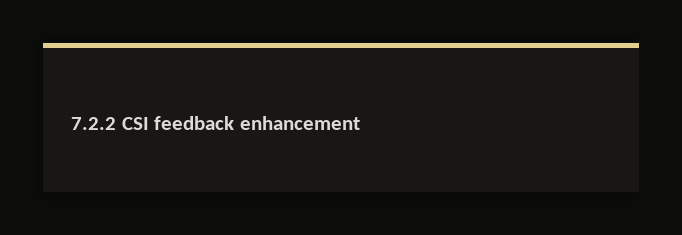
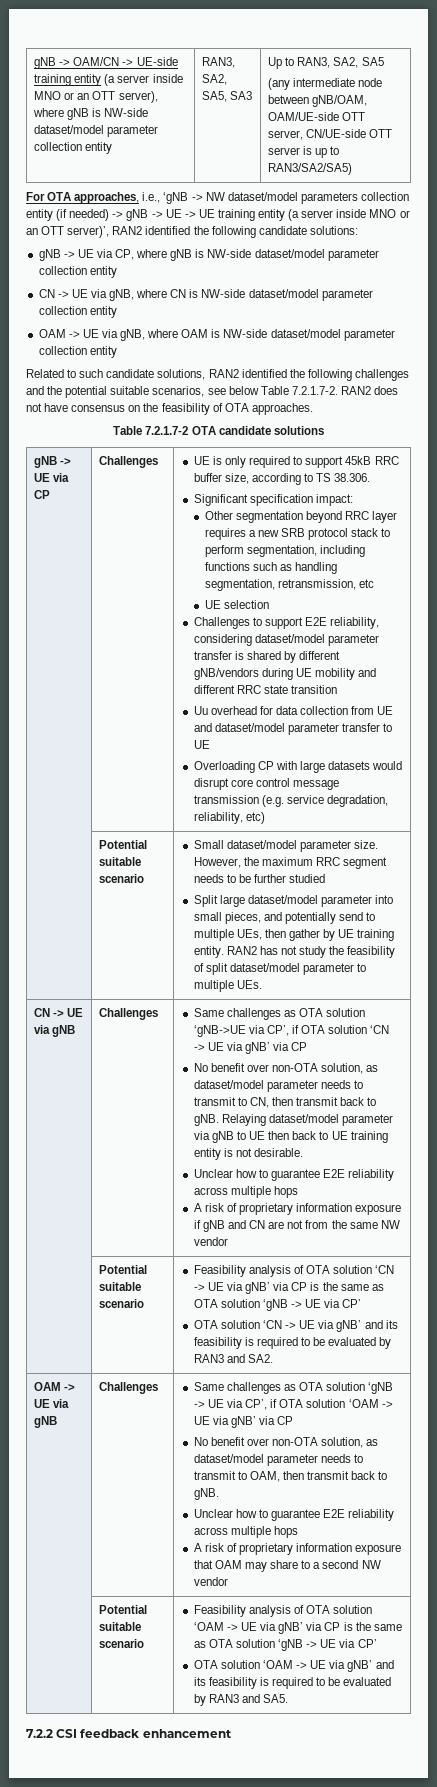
+ gNB -> OAM/CN -> UE-side training entity (a server inside MNO or an OTT server), where gNB is NW-side dataset/model parameter collection entity | RAN3, SA2, SA5, SA3 | Up to RAN3, SA2, SA5
+ (any intermediate node between gNB/OAM, OAM/UE-side OTT server, CN/UE-side OTT server is up to RAN3/SA2/SA5)
+ For OTA approaches, i.e., ‘gNB -> NW dataset/model parameters collection entity (if needed) -> gNB -> UE -> UE training entity (a server inside MNO or an OTT server)’, RAN2 identified the following candidate solutions:
+ gNB -> UE via CP, where gNB is NW-side dataset/model parameter collection entity
+ CN -> UE via gNB, where CN is NW-side dataset/model parameter collection entity
+ OAM -> UE via gNB, where OAM is NW-side dataset/model parameter collection entity
+ Related to such candidate solutions, RAN2 identified the following challenges and the potential suitable scenarios, see below Table 7.2.1.7-2. RAN2 does not have consensus on the feasibility of OTA approaches.
+ Table 7.2.1.7-2 OTA candidate solutions
+ gNB -> UE via CP | Challenges | UE is only required to support 45kB RRC buffer size, according to TS 38.306.
+ Significant specification impact:
+ Other segmentation beyond RRC layer requires a new SRB protocol stack to perform segmentation, including functions such as handling segmentation, retransmission, etc
+ UE selection
+ Challenges to support E2E reliability, considering dataset/model parameter transfer is shared by different gNB/vendors during UE mobility and different RRC state transition
+ Uu overhead for data collection from UE and dataset/model parameter transfer to UE
+ Overloading CP with large datasets would disrupt core control message transmission (e.g. service degradation, reliability, etc)
+ | Potential suitable scenario | Small dataset/model parameter size. However, the maximum RRC segment needs to be further studied
+ Split large dataset/model parameter into small pieces, and potentially send to multiple UEs, then gather by UE training entity. RAN2 has not study the feasibility of split dataset/model parameter to multiple UEs.
+ CN -> UE via gNB | Challenges | Same challenges as OTA solution ‘gNB->UE via CP’, if OTA solution ‘CN -> UE via gNB’ via CP
+ No benefit over non-OTA solution, as dataset/model parameter needs to transmit to CN, then transmit back to gNB. Relaying dataset/model parameter via gNB to UE then back to UE training entity is not desirable.
+ Unclear how to guarantee E2E reliability across multiple hops
+ A risk of proprietary information exposure if gNB and CN are not from the same NW vendor
+ | Potential suitable scenario | Feasibility analysis of OTA solution ‘CN -> UE via gNB’ via CP is the same as OTA solution ‘gNB -> UE via CP’
+ OTA solution ‘CN -> UE via gNB’ and its feasibility is required to be evaluated by RAN3 and SA2.
+ OAM -> UE via gNB | Challenges | Same challenges as OTA solution ‘gNB -> UE via CP’, if OTA solution ‘OAM -> UE via gNB’ via CP
+ No benefit over non-OTA solution, as dataset/model parameter needs to transmit to OAM, then transmit back to gNB.
+ Unclear how to guarantee E2E reliability across multiple hops
+ A risk of proprietary information exposure that OAM may share to a second NW vendor
+ | Potential suitable scenario | Feasibility analysis of OTA solution ‘OAM -> UE via gNB’ via CP is the same as OTA solution ‘gNB -> UE via CP’
+ OTA solution ‘OAM -> UE via gNB’ and its feasibility is required to be evaluated by RAN3 and SA5.

